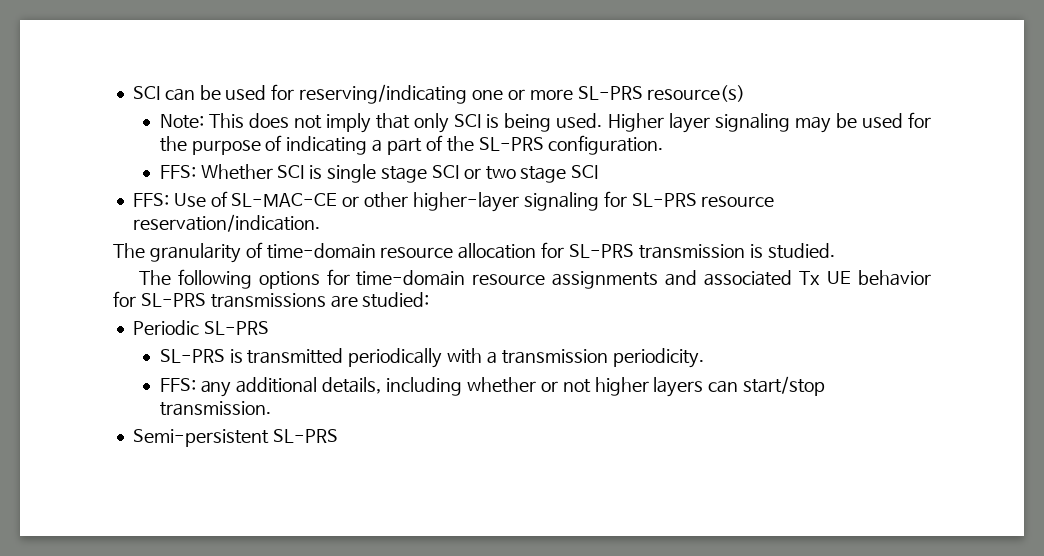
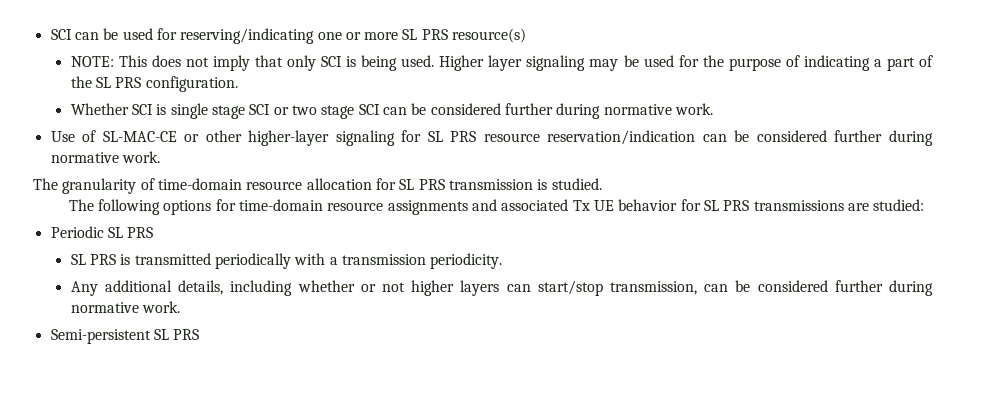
- SCI can be used for reserving/indicating one or more SL-PRS resource(s)
+ SCI can be used for reserving/indicating one or more SL PRS resource(s)
- Note: This does not imply that only SCI is being used.
+ NOTE: This does not imply that only SCI is being used.
- Higher layer signaling may be used for the purpose of indicating a part of the SL-PRS configuration.
+ Higher layer signaling may be used for the purpose of indicating a part of the SL PRS configuration.
- FFS: Whether SCI is single stage SCI or two stage SCI
- FFS: Use of SL-MAC-CE or other higher-layer signaling for SL-PRS resource reservation/indication.
+ Whether SCI is single stage SCI or two stage SCI can be considered further during normative work.
+ Use of SL-MAC-CE or other higher-layer signaling for SL PRS resource reservation/indication can be considered further during normative work.
- The granularity of time-domain resource allocation for SL-PRS transmission is studied.
+ The granularity of time-domain resource allocation for SL PRS transmission is studied.
- The following options for time-domain resource assignments and associated Tx UE behavior for SL-PRS transmissions are studied:
+ The following options for time-domain resource assignments and associated Tx UE behavior for SL PRS transmissions are studied:
- Periodic SL-PRS
- SL-PRS is transmitted periodically with a transmission periodicity.
+ Periodic SL PRS
+ SL PRS is transmitted periodically with a transmission periodicity.
- FFS: any additional details, including whether or not higher layers can start/stop transmission.
+ Any additional details, including whether or not higher layers can start/stop transmission, can be considered further during normative work.
- Semi-persistent SL-PRS
+ Semi-persistent SL PRS

